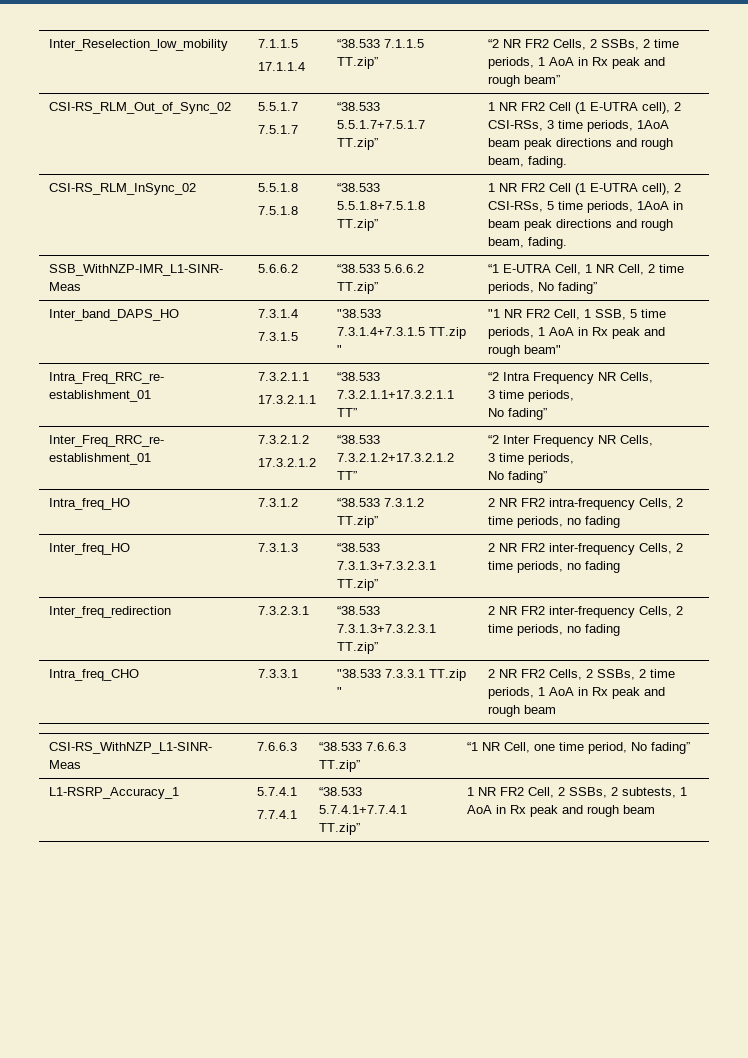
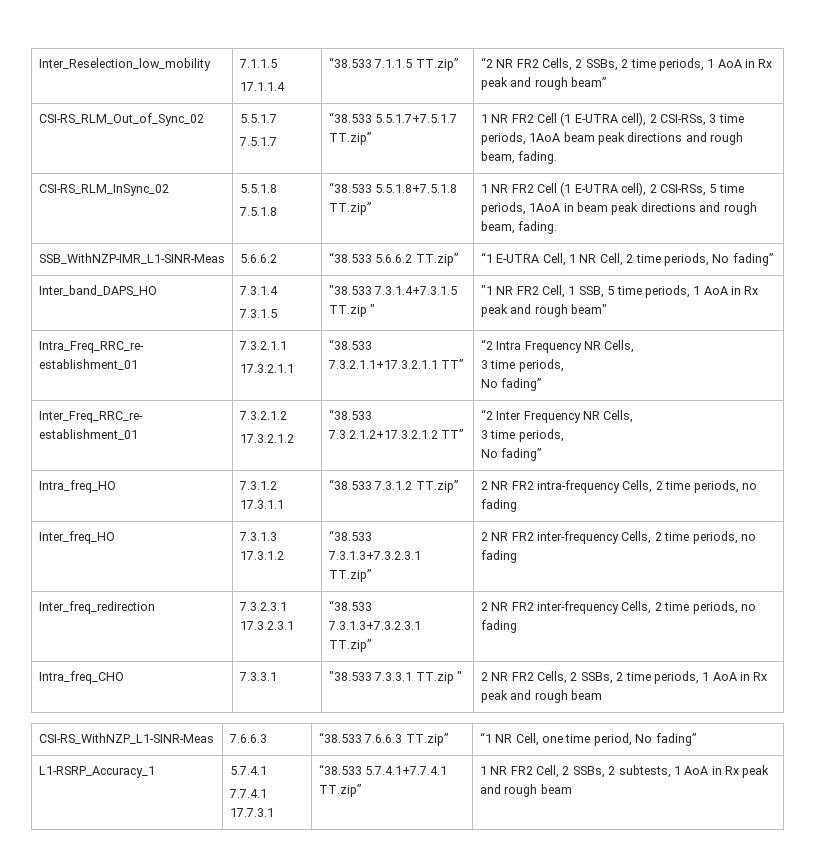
- Intra_freq_HO | 7.3.1.2 | “38.533 7.3.1.2 TT.zip” | 2 NR FR2 intra-frequency Cells, 2 time periods, no fading
+ Intra_freq_HO | 7.3.1.2 17.3.1.1 | “38.533 7.3.1.2 TT.zip” | 2 NR FR2 intra-frequency Cells, 2 time periods, no fading
- Inter_freq_HO | 7.3.1.3 | “38.533 7.3.1.3+7.3.2.3.1 TT.zip” | 2 NR FR2 inter-frequency Cells, 2 time periods, no fading
+ Inter_freq_HO | 7.3.1.3 17.3.1.2 | “38.533 7.3.1.3+7.3.2.3.1 TT.zip” | 2 NR FR2 inter-frequency Cells, 2 time periods, no fading
- Inter_freq_redirection | 7.3.2.3.1 | “38.533 7.3.1.3+7.3.2.3.1 TT.zip” | 2 NR FR2 inter-frequency Cells, 2 time periods, no fading
+ Inter_freq_redirection | 7.3.2.3.1 17.3.2.3.1 | “38.533 7.3.1.3+7.3.2.3.1 TT.zip” | 2 NR FR2 inter-frequency Cells, 2 time periods, no fading
  L1-RSRP_Accuracy_1 | 5.7.4.1
- 7.7.4.1 | “38.533 5.7.4.1+7.7.4.1 TT.zip” | 1 NR FR2 Cell, 2 SSBs, 2 subtests, 1 AoA in Rx peak and rough beam
+ 7.7.4.1 17.7.3.1 | “38.533 5.7.4.1+7.7.4.1 TT.zip” | 1 NR FR2 Cell, 2 SSBs, 2 subtests, 1 AoA in Rx peak and rough beam

